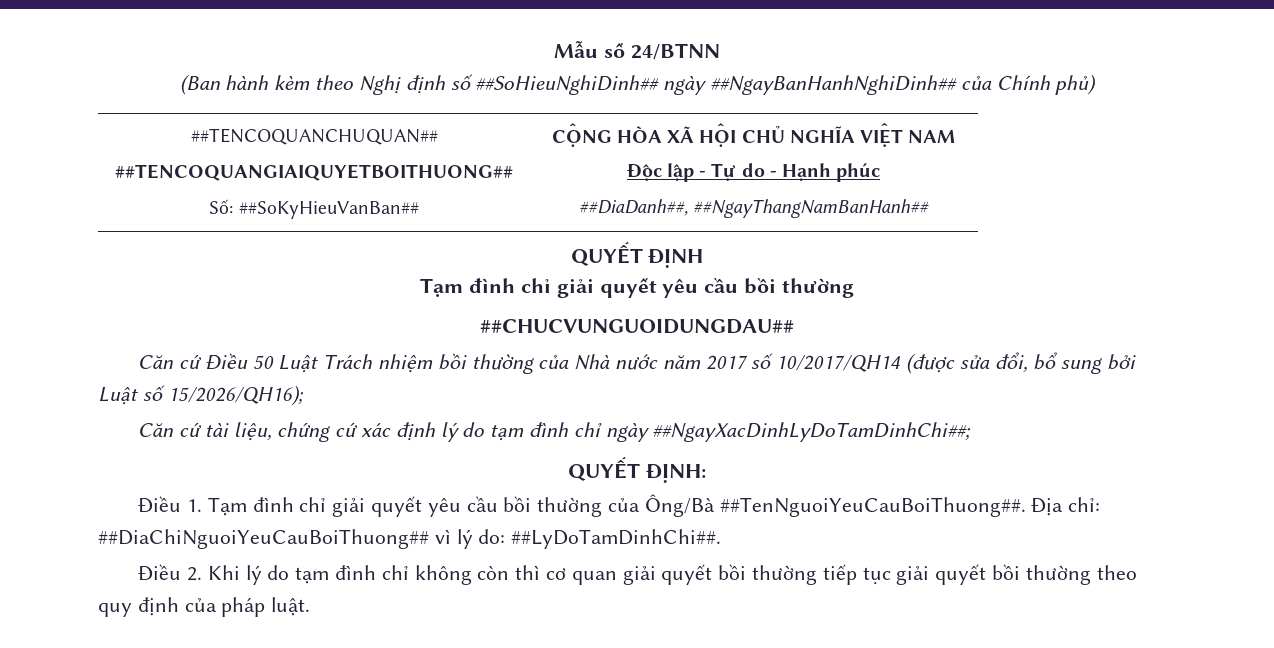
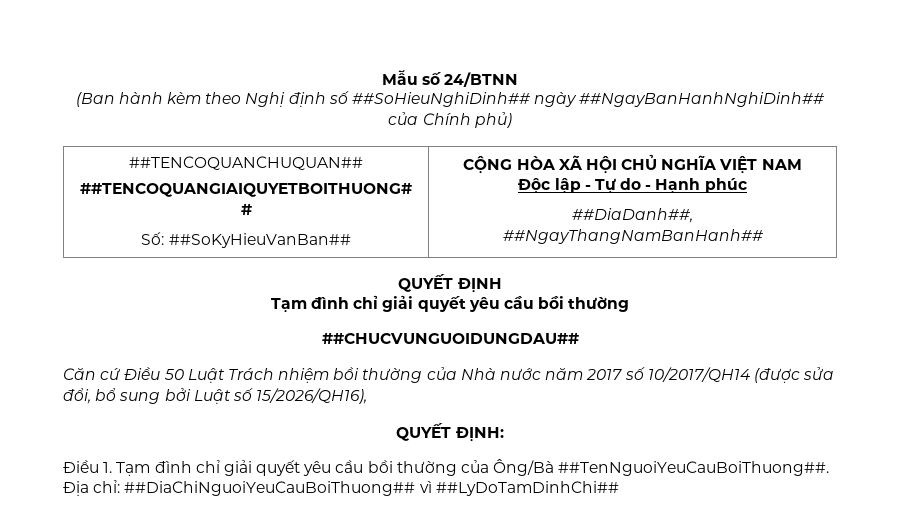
- Căn cứ Điều 50 Luật Trách nhiệm bồi thường của Nhà nước năm 2017 số 10/2017/QH14 (được sửa đổi, bổ sung bởi Luật số 15/2026/QH16);
- Căn cứ tài liệu, chứng cứ xác định lý do tạm đình chỉ ngày ##NgayXacDinhLyDoTamDinhChi##;
+ Căn cứ Điều 50 Luật Trách nhiệm bồi thường của Nhà nước năm 2017 số 10/2017/QH14 (được sửa đổi, bổ sung bởi Luật số 15/2026/QH16),
- Địa chỉ: ##DiaChiNguoiYeuCauBoiThuong## vì lý do: ##LyDoTamDinhChi##.
- Điều 2. Khi lý do tạm đình chỉ không còn thì cơ quan giải quyết bồi thường tiếp tục giải quyết bồi thường theo quy định của pháp luật.
+ Địa chỉ: ##DiaChiNguoiYeuCauBoiThuong## vì ##LyDoTamDinhChi##

